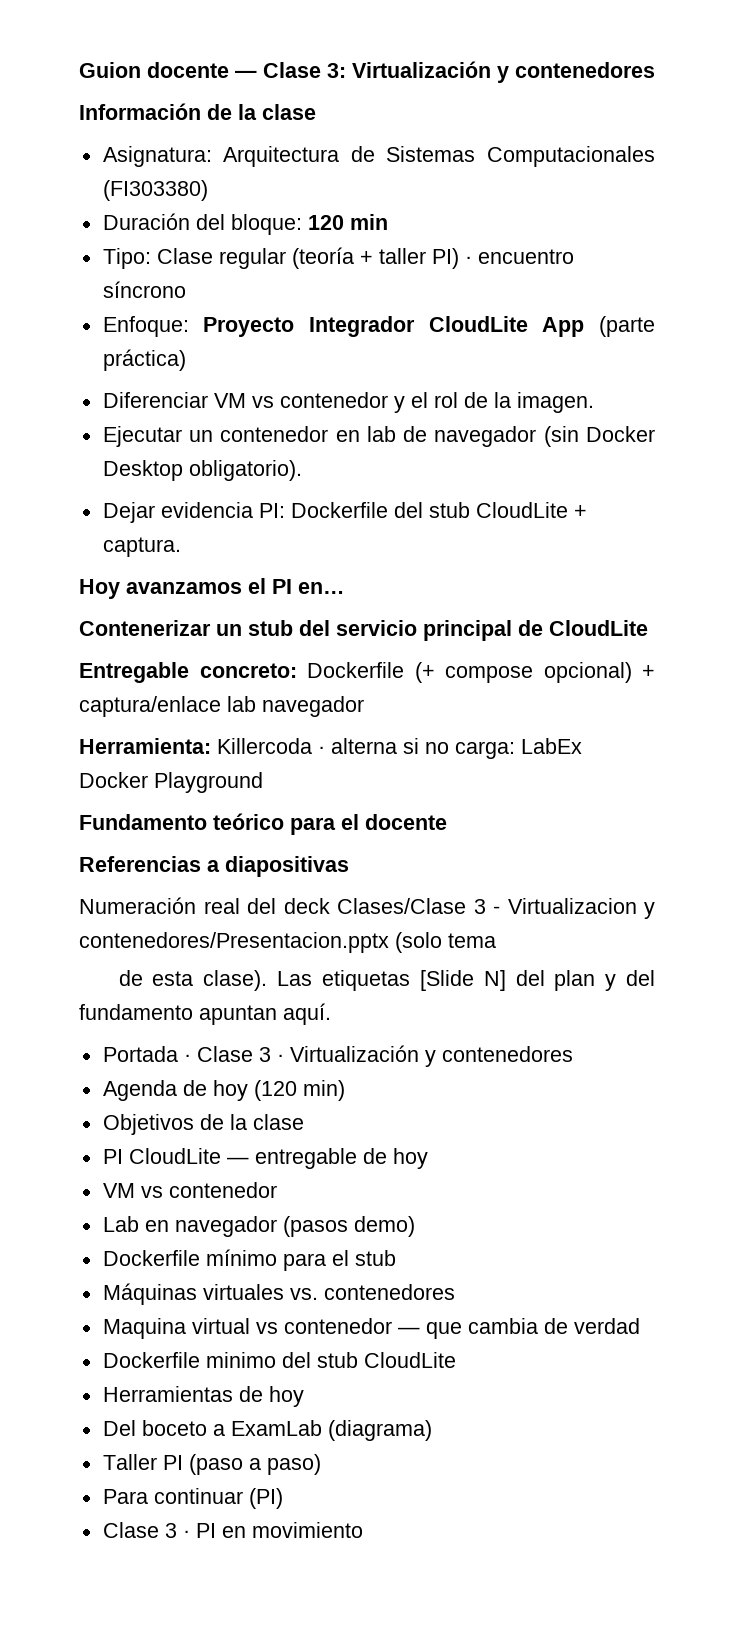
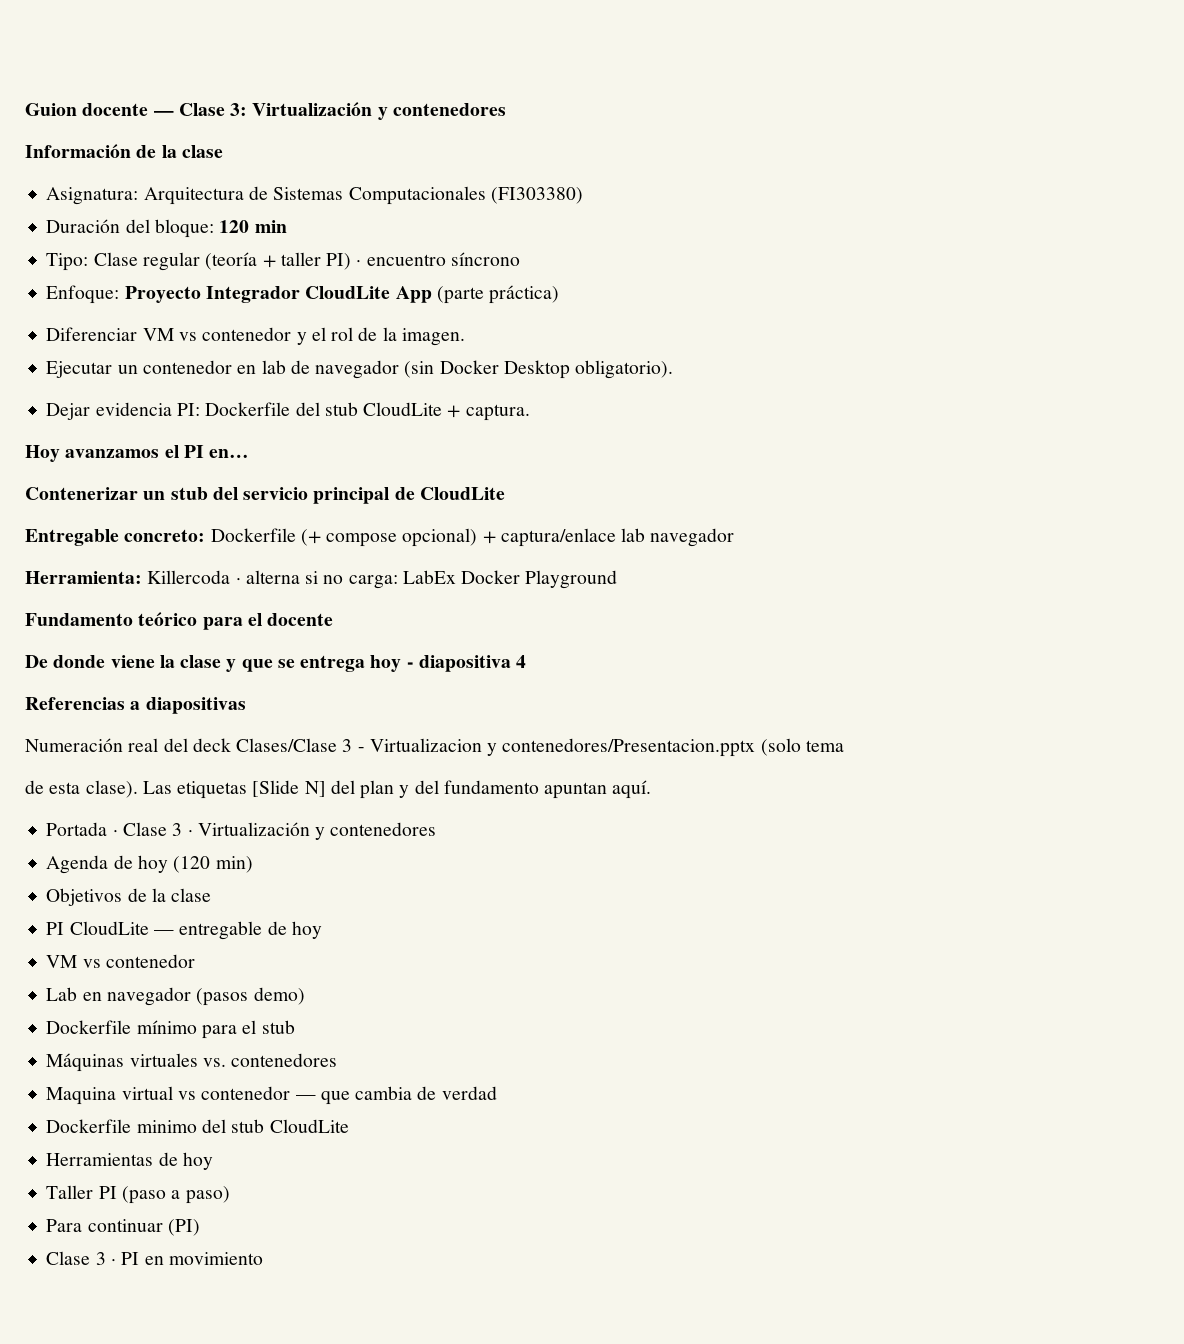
+ De donde viene la clase y que se entrega hoy - diapositiva 4
- Del boceto a ExamLab (diagrama)

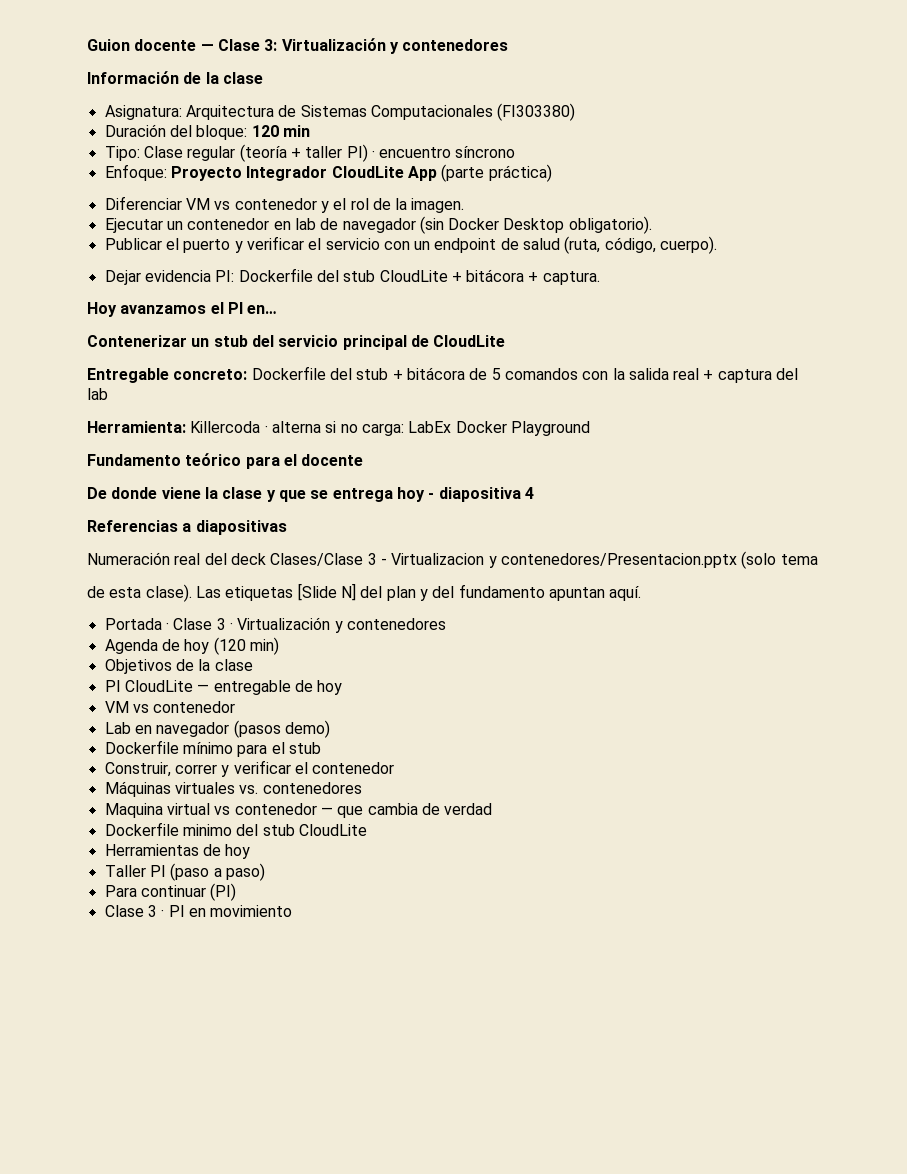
+ Publicar el puerto y verificar el servicio con un endpoint de salud (ruta, código, cuerpo).
- Dejar evidencia PI: Dockerfile del stub CloudLite + captura.
+ Dejar evidencia PI: Dockerfile del stub CloudLite + bitácora + captura.
- Entregable concreto: Dockerfile (+ compose opcional) + captura/enlace lab navegador
+ Entregable concreto: Dockerfile del stub + bitácora de 5 comandos con la salida real + captura del lab
+ Construir, correr y verificar el contenedor

